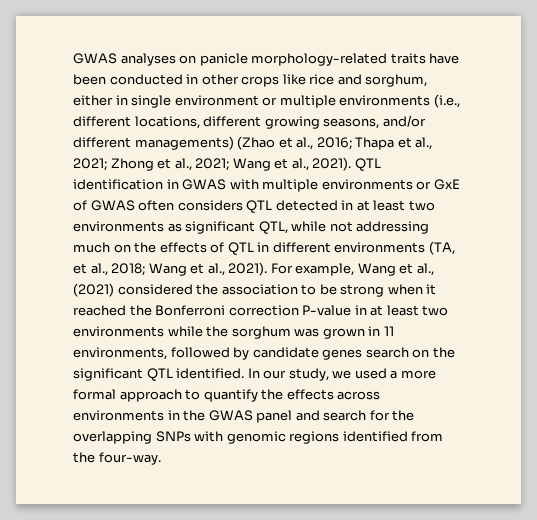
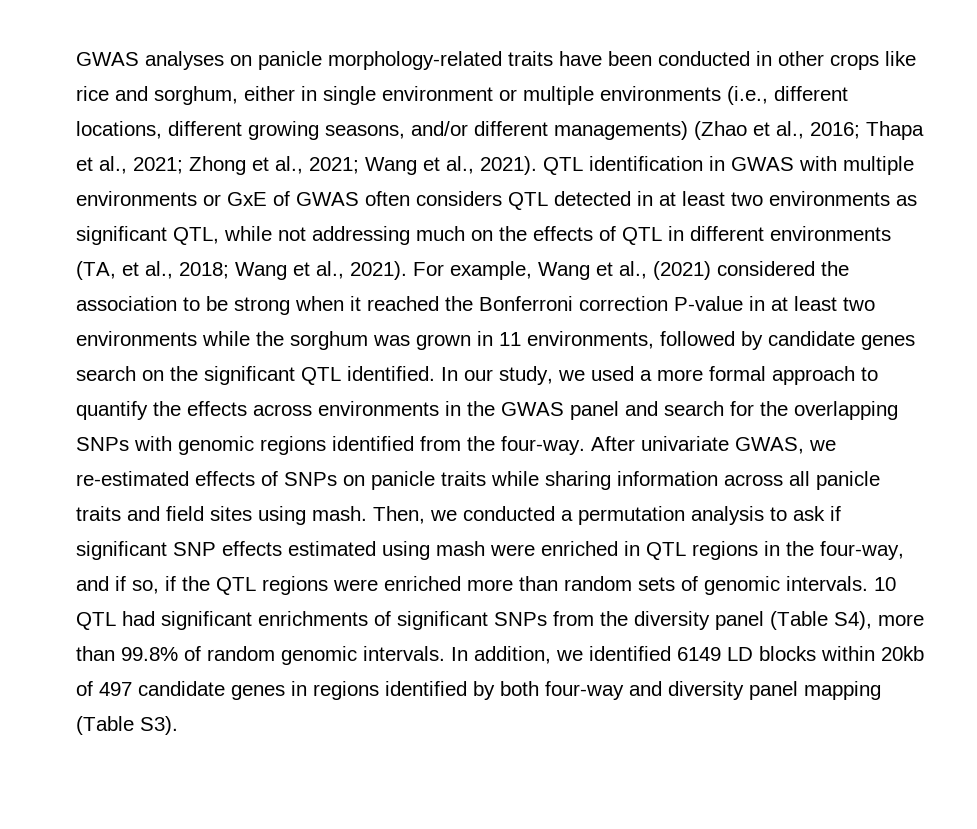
+ After univariate GWAS, we re-estimated effects of SNPs on panicle traits while sharing information across all panicle traits and field sites using mash. Then, we conducted a permutation analysis to ask if significant SNP effects estimated using mash were enriched in QTL regions in the four-way, and if so, if the QTL regions were enriched more than random sets of genomic intervals. 10 QTL had significant enrichments of significant SNPs from the diversity panel (Table S4), more than 99.8% of random genomic intervals. In addition, we identified 6149 LD blocks within 20kb of 497 candidate genes in regions identified by both four-way and diversity panel mapping (Table S3).

